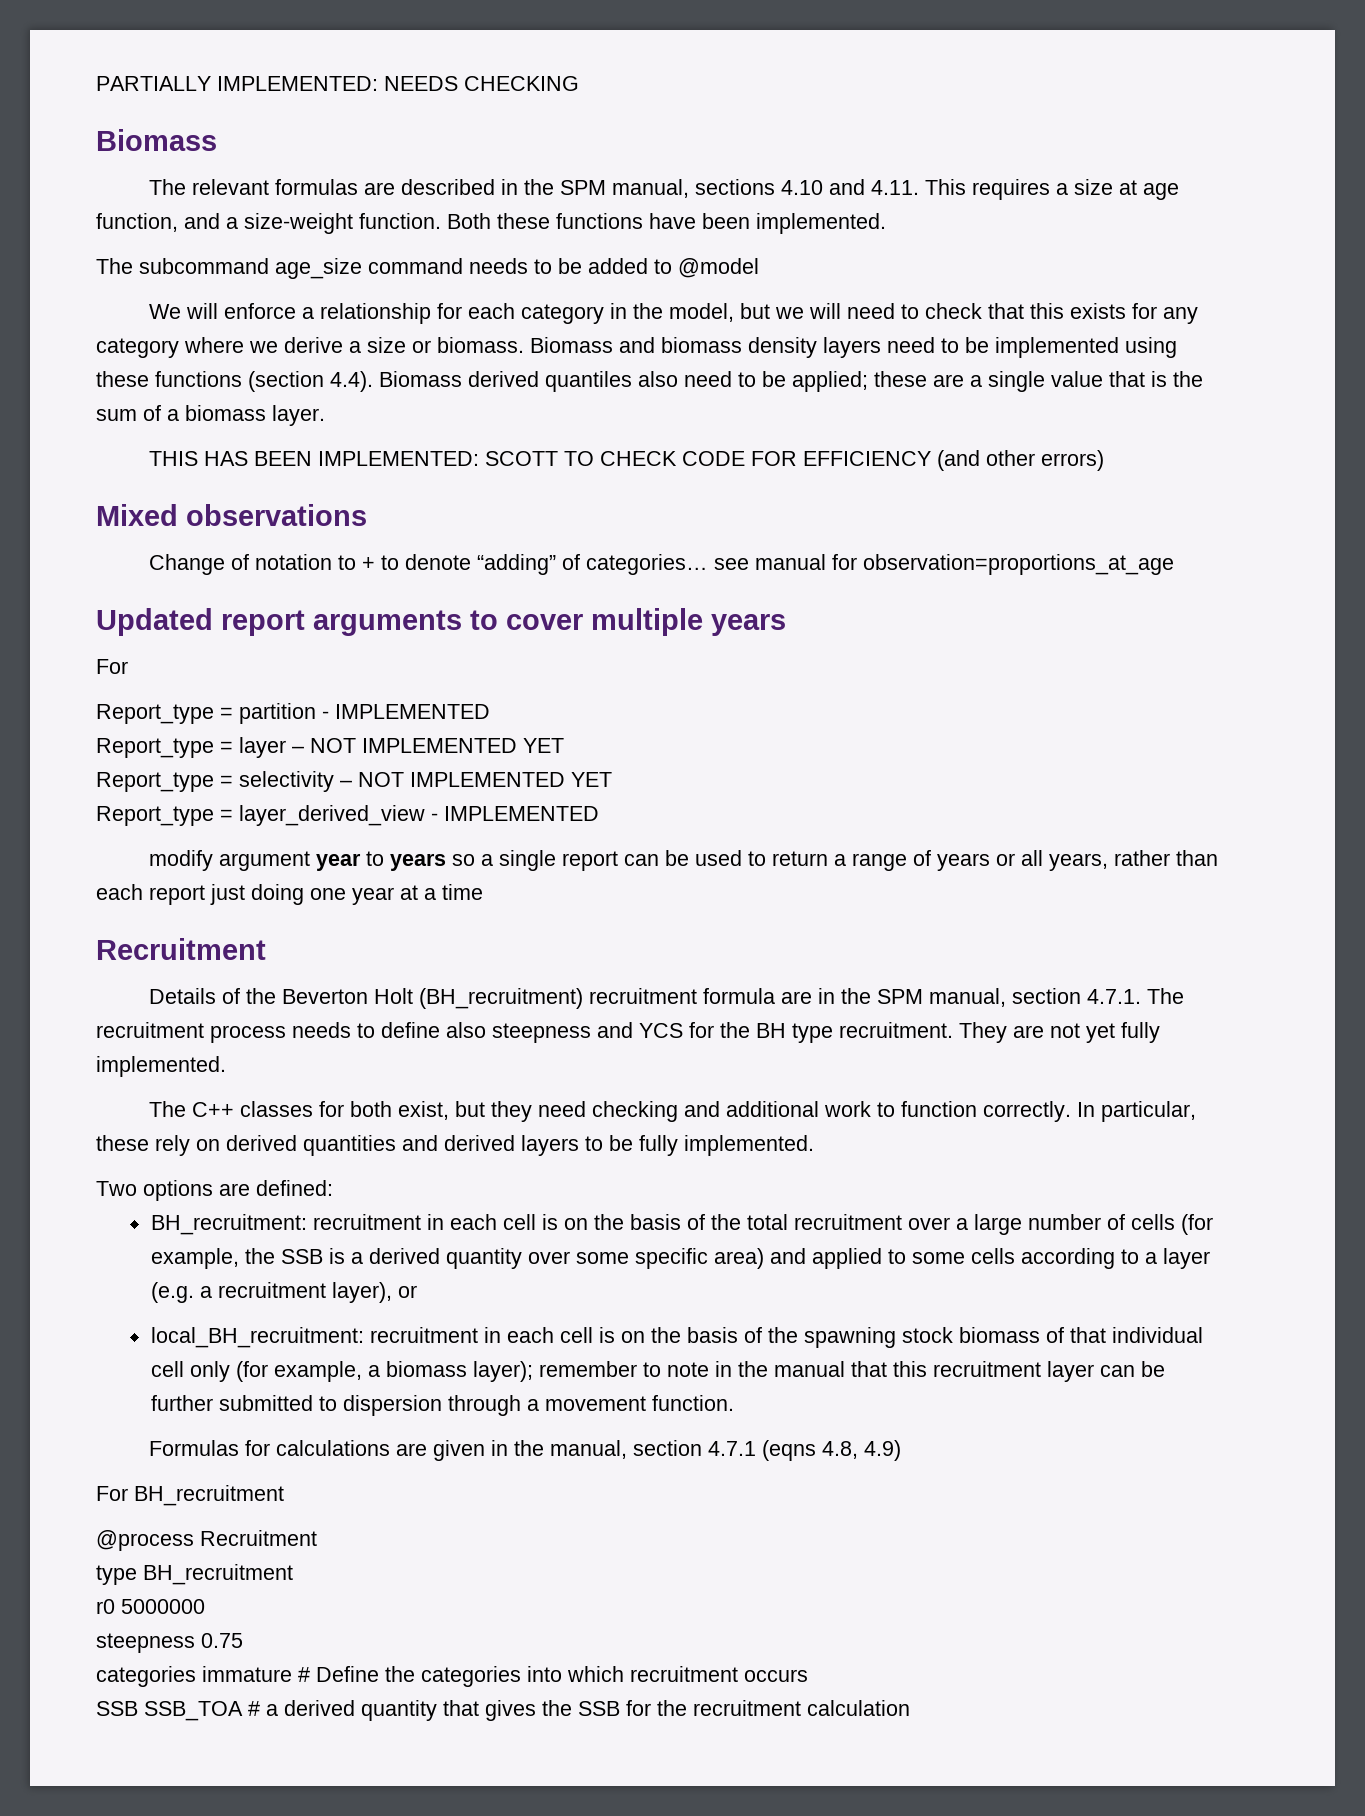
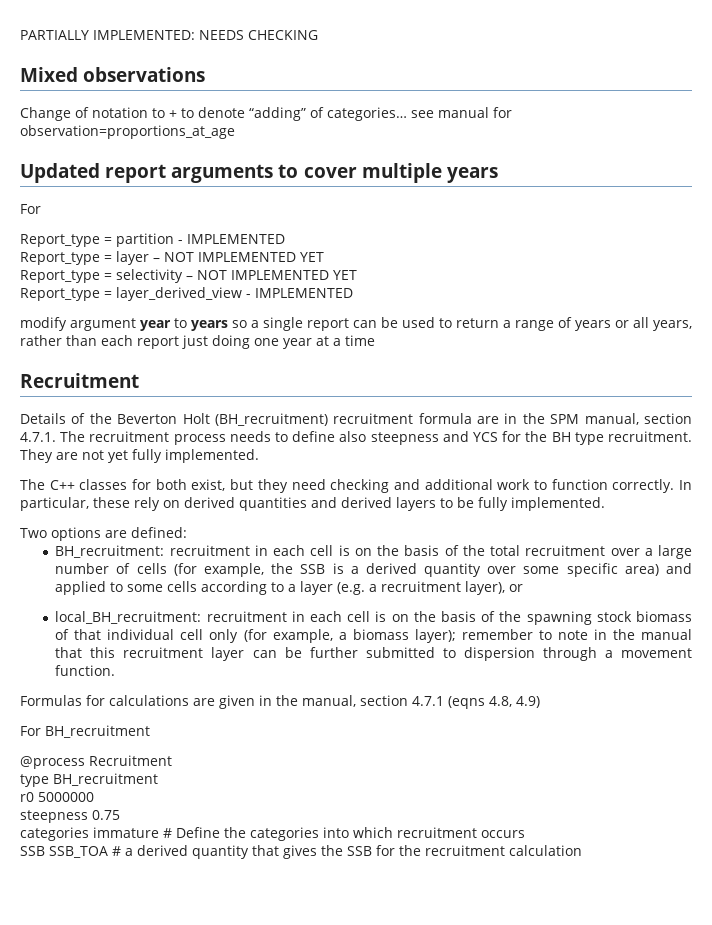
  PARTIALLY IMPLEMENTED: NEEDS CHECKING
- Biomass
- The relevant formulas are described in the SPM manual, sections 4.10 and 4.11. This requires a size at age function, and a size-weight function. Both these functions have been implemented.
- The subcommand age_size command needs to be added to @model
- We will enforce a relationship for each category in the model, but we will need to check that this exists for any category where we derive a size or biomass. Biomass and biomass density layers need to be implemented using these functions (section 4.4). Biomass derived quantiles also need to be applied; these are a single value that is the sum of a biomass layer.
- THIS HAS BEEN IMPLEMENTED: SCOTT TO CHECK CODE FOR EFFICIENCY (and other errors)

